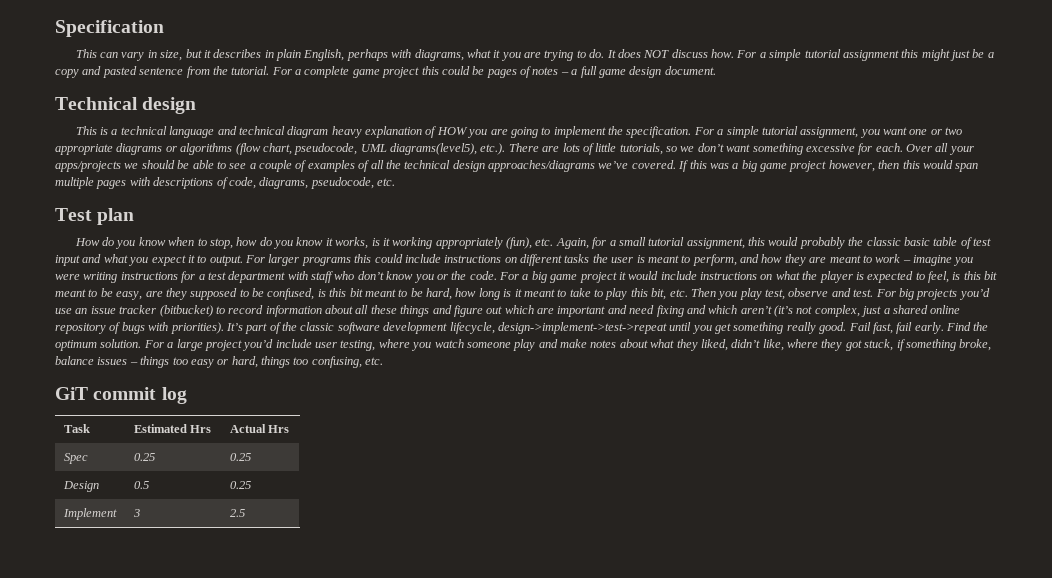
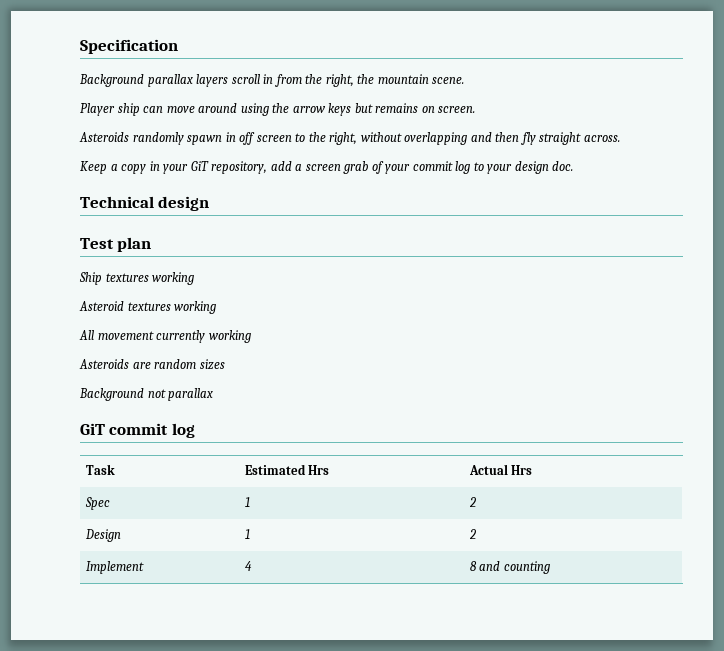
- This can vary in size, but it describes in plain English, perhaps with diagrams, what it you are trying to do. It does NOT discuss how. For a simple tutorial assignment this might just be a copy and pasted sentence from the tutorial. For a complete game project this could be pages of notes – a full game design document.
+ Background parallax layers scroll in from the right, the mountain scene.
+ Player ship can move around using the arrow keys but remains on screen.
+ Asteroids randomly spawn in off screen to the right, without overlapping and then fly straight across.
+ Keep a copy in your GiT repository, add a screen grab of your commit log to your design doc.
  Technical design
- This is a technical language and technical diagram heavy explanation of HOW you are going to implement the specification. For a simple tutorial assignment, you want one or two appropriate diagrams or algorithms (flow chart, pseudocode, UML diagrams(level5), etc.). There are lots of little tutorials, so we don’t want something excessive for each. Over all your apps/projects we should be able to see a couple of examples of all the technical design approaches/diagrams we’ve covered. If this was a big game project however, then this would span multiple pages with descriptions of code, diagrams, pseudocode, etc.
  Test plan
- How do you know when to stop, how do you know it works, is it working appropriately (fun), etc. Again, for a small tutorial assignment, this would probably the classic basic table of test input and what you expect it to output. For larger programs this could include instructions on different tasks the user is meant to perform, and how they are meant to work – imagine you were writing instructions for a test department with staff who don’t know you or the code. For a big game project it would include instructions on what the player is expected to feel, is this bit meant to be easy, are they supposed to be confused, is this bit meant to be hard, how long is it meant to take to play this bit, etc. Then you play test, observe and test. For big projects you’d use an issue tracker (bitbucket) to record information about all these things and figure out which are important and need fixing and which aren’t (it’s not complex, just a shared online repository of bugs with priorities). It’s part of the classic software development lifecycle, design->implement->test->repeat until you get something really good. Fail fast, fail early. Find the optimum solution. For a large project you’d include user testing, where you watch someone play and make notes about what they liked, didn’t like, where they got stuck, if something broke, balance issues – things too easy or hard, things too confusing, etc.
+ Ship textures working
+ Asteroid textures working
+ All movement currently working
+ Asteroids are random sizes
+ Background not parallax
- Spec | 0.25 | 0.25
+ Spec | 1 | 2
- Design | 0.5 | 0.25
+ Design | 1 | 2
- Implement | 3 | 2.5
+ Implement | 4 | 8 and counting

